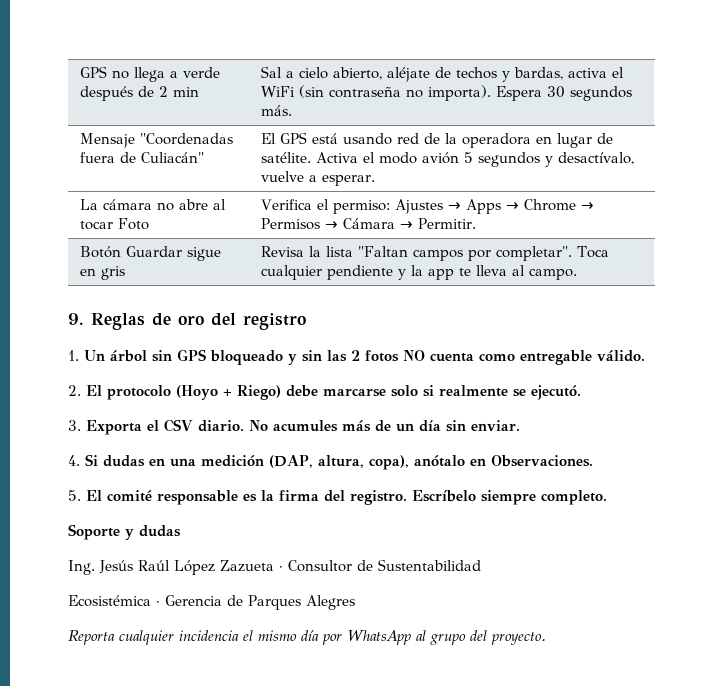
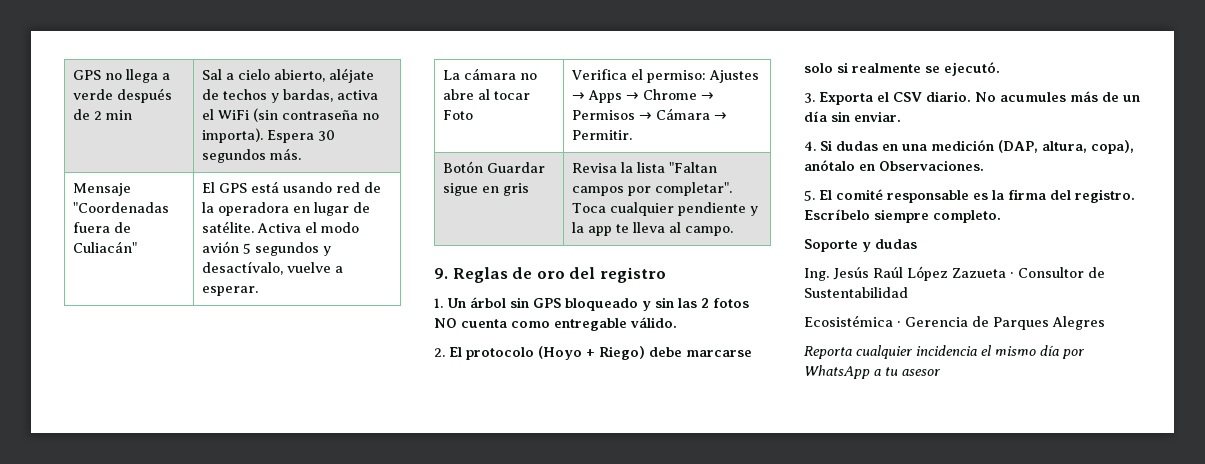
- Reporta cualquier incidencia el mismo día por WhatsApp al grupo del proyecto.
+ Reporta cualquier incidencia el mismo día por WhatsApp a tu asesor

